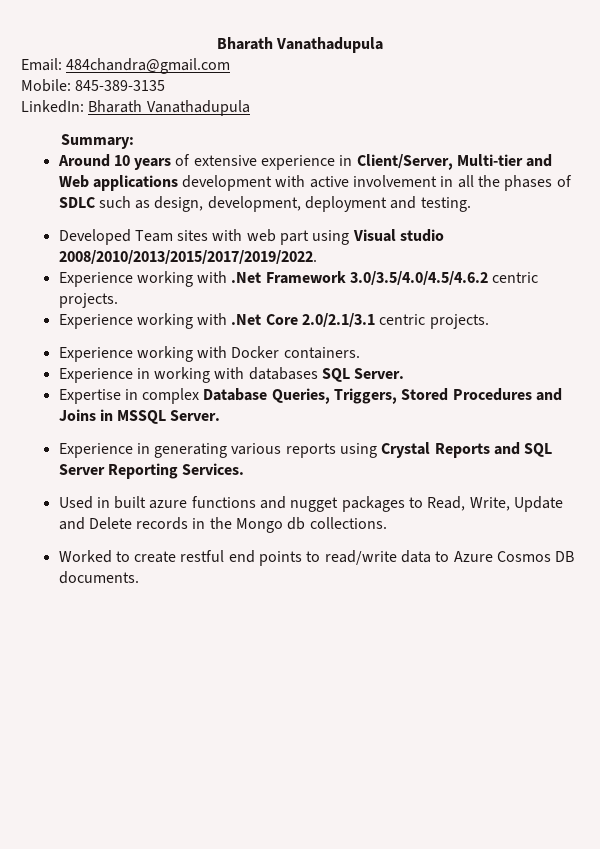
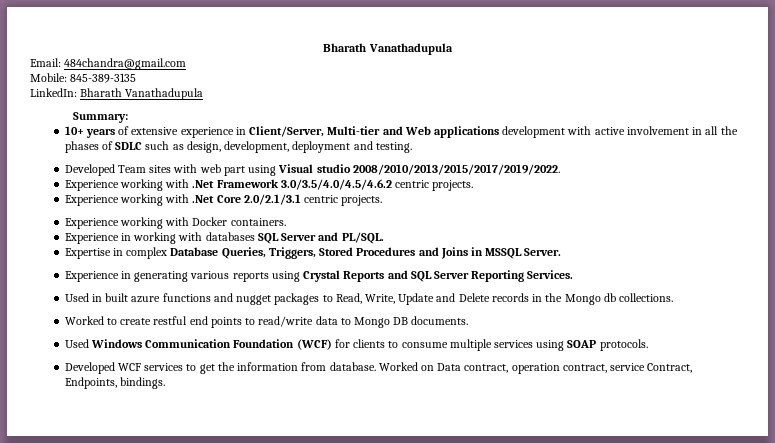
- Around 10 years of extensive experience in Client/Server, Multi-tier and Web applications development with active involvement in all the phases of SDLC such as design, development, deployment and testing.
+ 10+ years of extensive experience in Client/Server, Multi-tier and Web applications development with active involvement in all the phases of SDLC such as design, development, deployment and testing.
- Experience in working with databases SQL Server.
+ Experience in working with databases SQL Server and PL/SQL.
- Worked to create restful end points to read/write data to Azure Cosmos DB documents.
+ Worked to create restful end points to read/write data to Mongo DB documents.
+ Used Windows Communication Foundation (WCF) for clients to consume multiple services using SOAP protocols.
+ Developed WCF services to get the information from database. Worked on Data contract, operation contract, service Contract, Endpoints, bindings.

